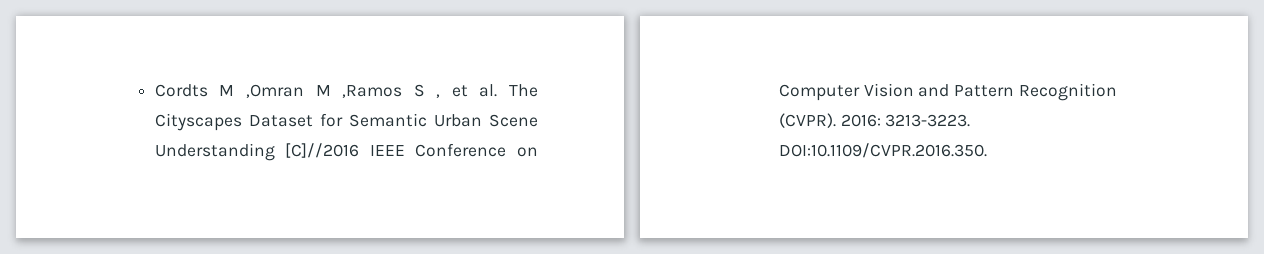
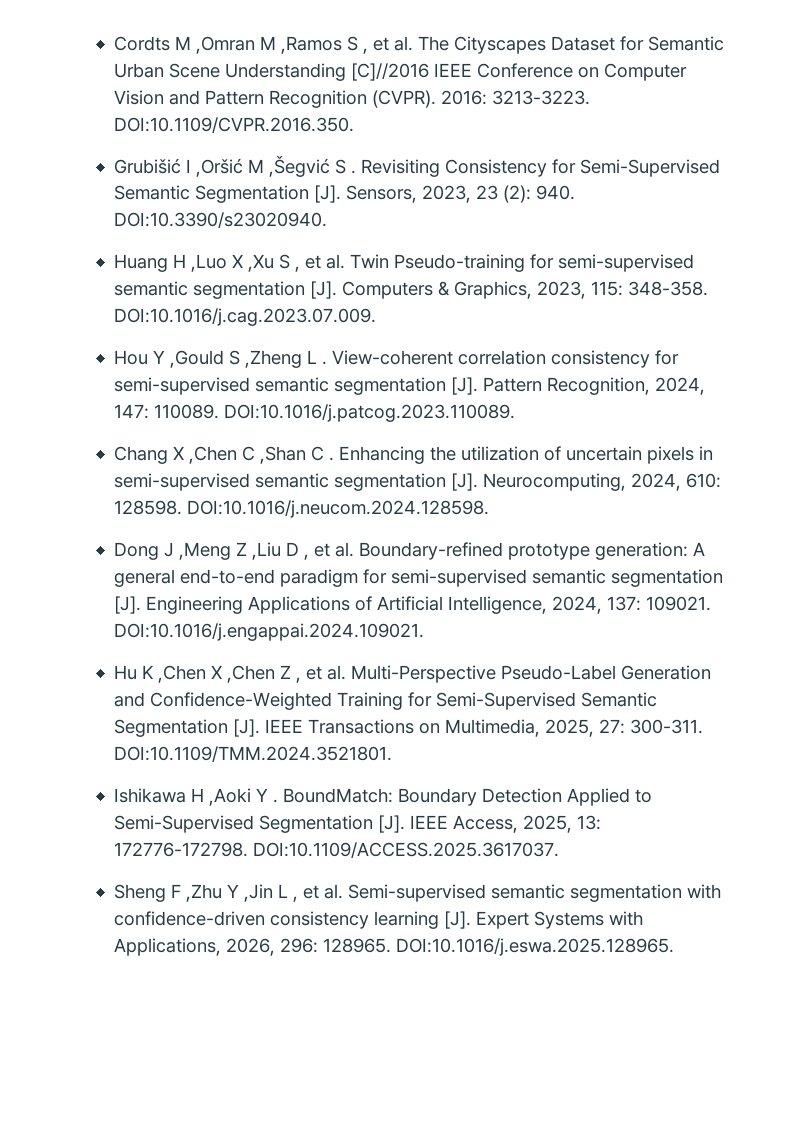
+ Grubišić I ,Oršić M ,Šegvić S . Revisiting Consistency for Semi-Supervised Semantic Segmentation [J]. Sensors, 2023, 23 (2): 940. DOI:10.3390/s23020940.
+ Huang H ,Luo X ,Xu S , et al. Twin Pseudo-training for semi-supervised semantic segmentation [J]. Computers & Graphics, 2023, 115: 348-358. DOI:10.1016/j.cag.2023.07.009.
+ Hou Y ,Gould S ,Zheng L . View-coherent correlation consistency for semi-supervised semantic segmentation [J]. Pattern Recognition, 2024, 147: 110089. DOI:10.1016/j.patcog.2023.110089.
+ Chang X ,Chen C ,Shan C . Enhancing the utilization of uncertain pixels in semi-supervised semantic segmentation [J]. Neurocomputing, 2024, 610: 128598. DOI:10.1016/j.neucom.2024.128598.
+ Dong J ,Meng Z ,Liu D , et al. Boundary-refined prototype generation: A general end-to-end paradigm for semi-supervised semantic segmentation [J]. Engineering Applications of Artificial Intelligence, 2024, 137: 109021. DOI:10.1016/j.engappai.2024.109021.
+ Hu K ,Chen X ,Chen Z , et al. Multi-Perspective Pseudo-Label Generation and Confidence-Weighted Training for Semi-Supervised Semantic Segmentation [J]. IEEE Transactions on Multimedia, 2025, 27: 300-311. DOI:10.1109/TMM.2024.3521801.
+ Ishikawa H ,Aoki Y . BoundMatch: Boundary Detection Applied to Semi-Supervised Segmentation [J]. IEEE Access, 2025, 13: 172776-172798. DOI:10.1109/ACCESS.2025.3617037.
+ Sheng F ,Zhu Y ,Jin L , et al. Semi-supervised semantic segmentation with confidence-driven consistency learning [J]. Expert Systems with Applications, 2026, 296: 128965. DOI:10.1016/j.eswa.2025.128965.

